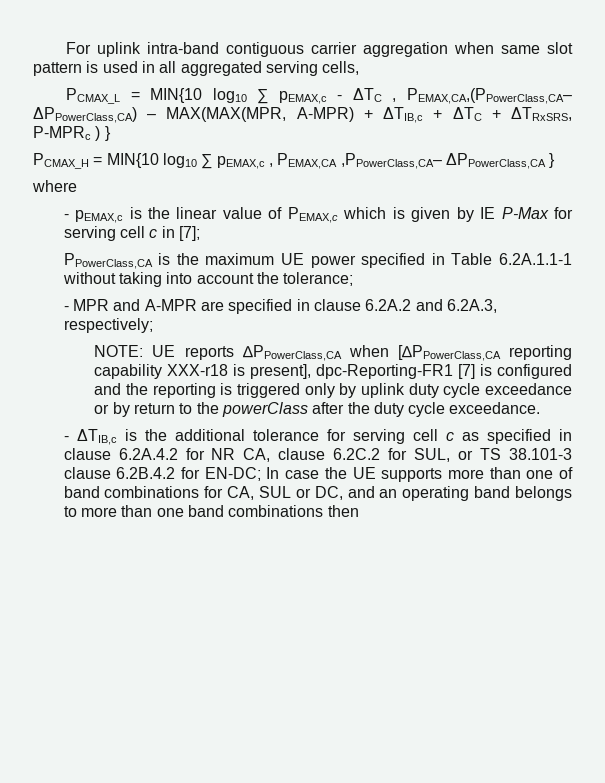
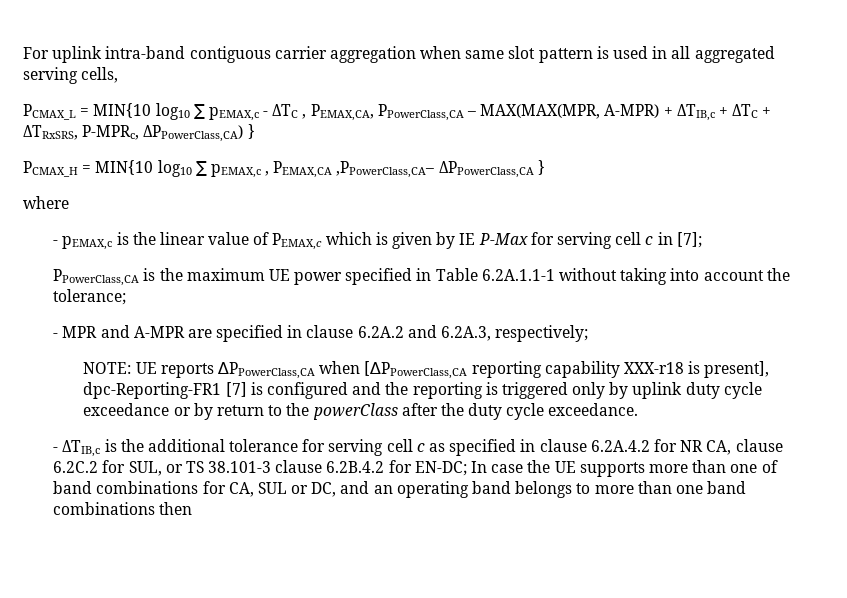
- PCMAX_L = MIN{10 log10 ∑ pEMAX,c - ΔTC , PEMAX,CA,(PPowerClass,CA– ΔPPowerClass,CA) – MAX(MAX(MPR, A-MPR) + ΔTIB,c + ΔTC + ΔTRxSRS, P-MPRc ) }
+ PCMAX_L = MIN{10 log10 ∑ pEMAX,c - ΔTC , PEMAX,CA, PPowerClass,CA – MAX(MAX(MPR, A-MPR) + ΔTIB,c + ΔTC + ΔTRxSRS, P-MPRc, ΔPPowerClass,CA) }

